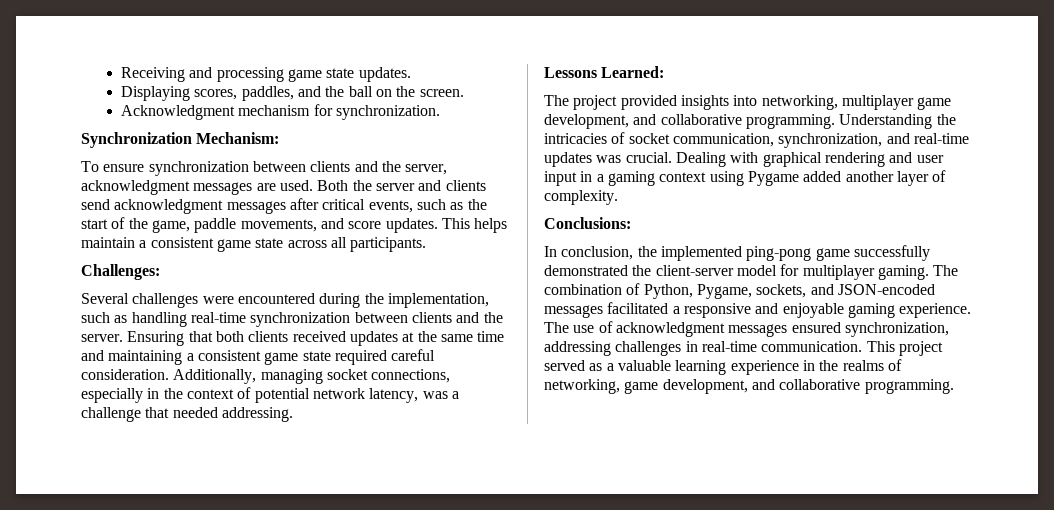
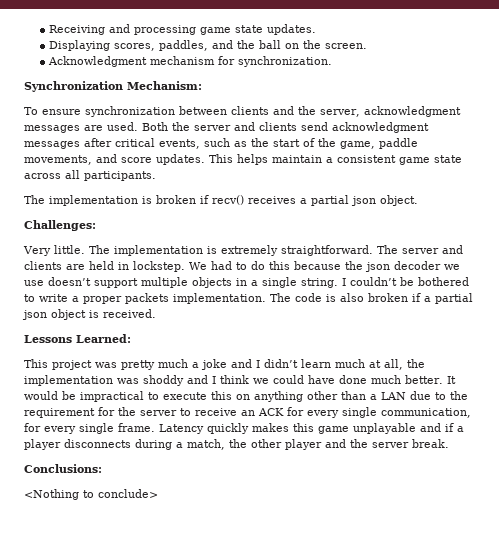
+ The implementation is broken if recv() receives a partial json object.
  Challenges:
- Several challenges were encountered during the implementation, such as handling real-time synchronization between clients and the server. Ensuring that both clients received updates at the same time and maintaining a consistent game state required careful consideration. Additionally, managing socket connections, especially in the context of potential network latency, was a challenge that needed addressing.
+ Very little. The implementation is extremely straightforward. The server and clients are held in lockstep. We had to do this because the json decoder we use doesn’t support multiple objects in a single string. I couldn’t be bothered to write a proper packets implementation. The code is also broken if a partial json object is received.
  Lessons Learned:
- The project provided insights into networking, multiplayer game development, and collaborative programming. Understanding the intricacies of socket communication, synchronization, and real-time updates was crucial. Dealing with graphical rendering and user input in a gaming context using Pygame added another layer of complexity.
+ This project was pretty much a joke and I didn’t learn much at all, the implementation was shoddy and I think we could have done much better. It would be impractical to execute this on anything other than a LAN due to the requirement for the server to receive an ACK for every single communication, for every single frame. Latency quickly makes this game unplayable and if a player disconnects during a match, the other player and the server break.
  Conclusions:
- In conclusion, the implemented ping-pong game successfully demonstrated the client-server model for multiplayer gaming. The combination of Python, Pygame, sockets, and JSON-encoded messages facilitated a responsive and enjoyable gaming experience. The use of acknowledgment messages ensured synchronization, addressing challenges in real-time communication. This project served as a valuable learning experience in the realms of networking, game development, and collaborative programming.
+ <Nothing to conclude>

